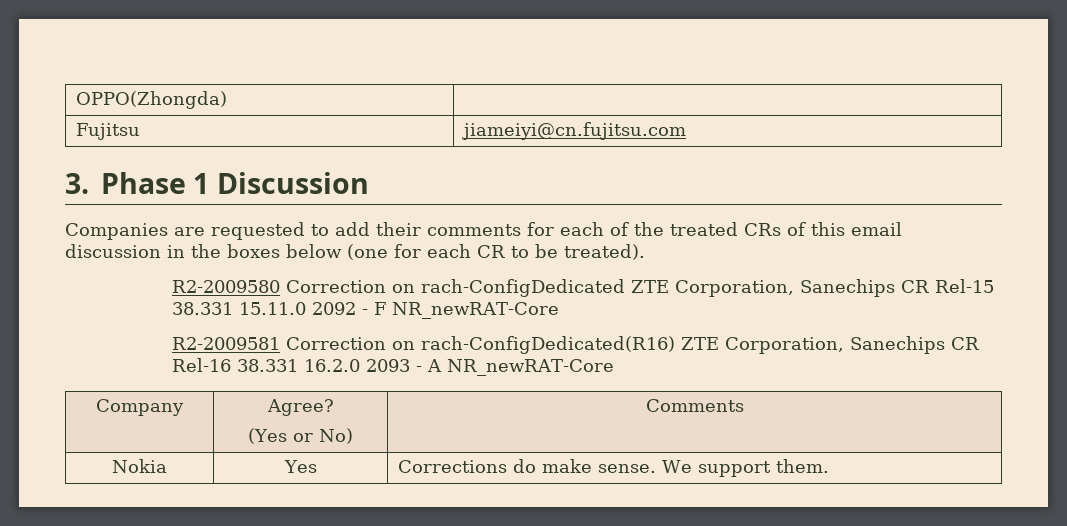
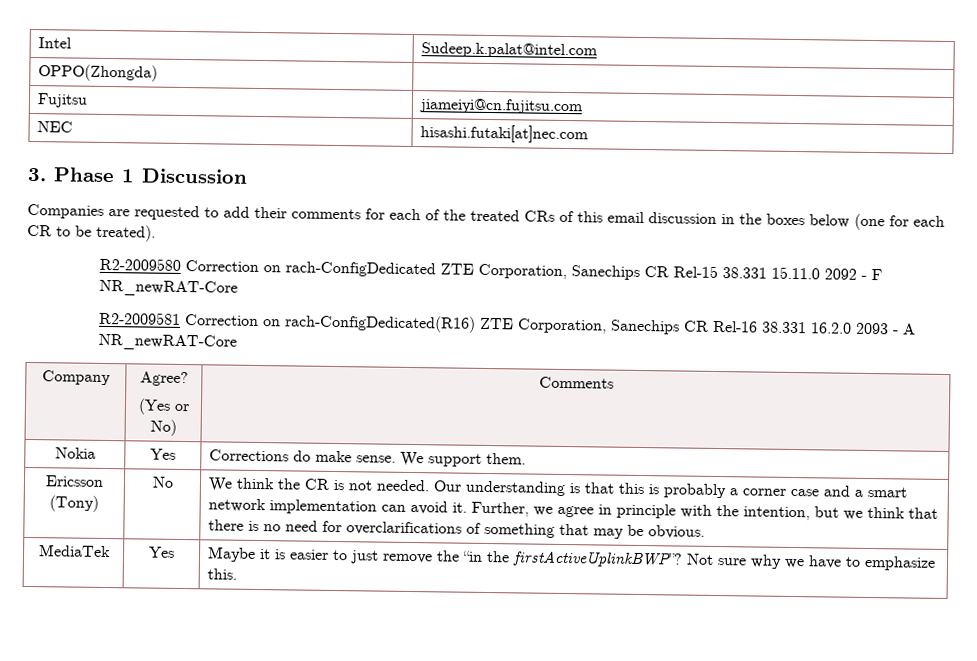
+ Intel | Sudeep.k.palat@intel.com
+ NEC | hisashi.futaki[at]nec.com
+ Ericsson (Tony) | No | We think the CR is not needed. Our understanding is that this is probably a corner case and a smart network implementation can avoid it. Further, we agree in principle with the intention, but we think that there is no need for overclarifications of something that may be obvious.
+ MediaTek | Yes | Maybe it is easier to just remove the “in the firstActiveUplinkBWP”? Not sure why we have to emphasize this.

